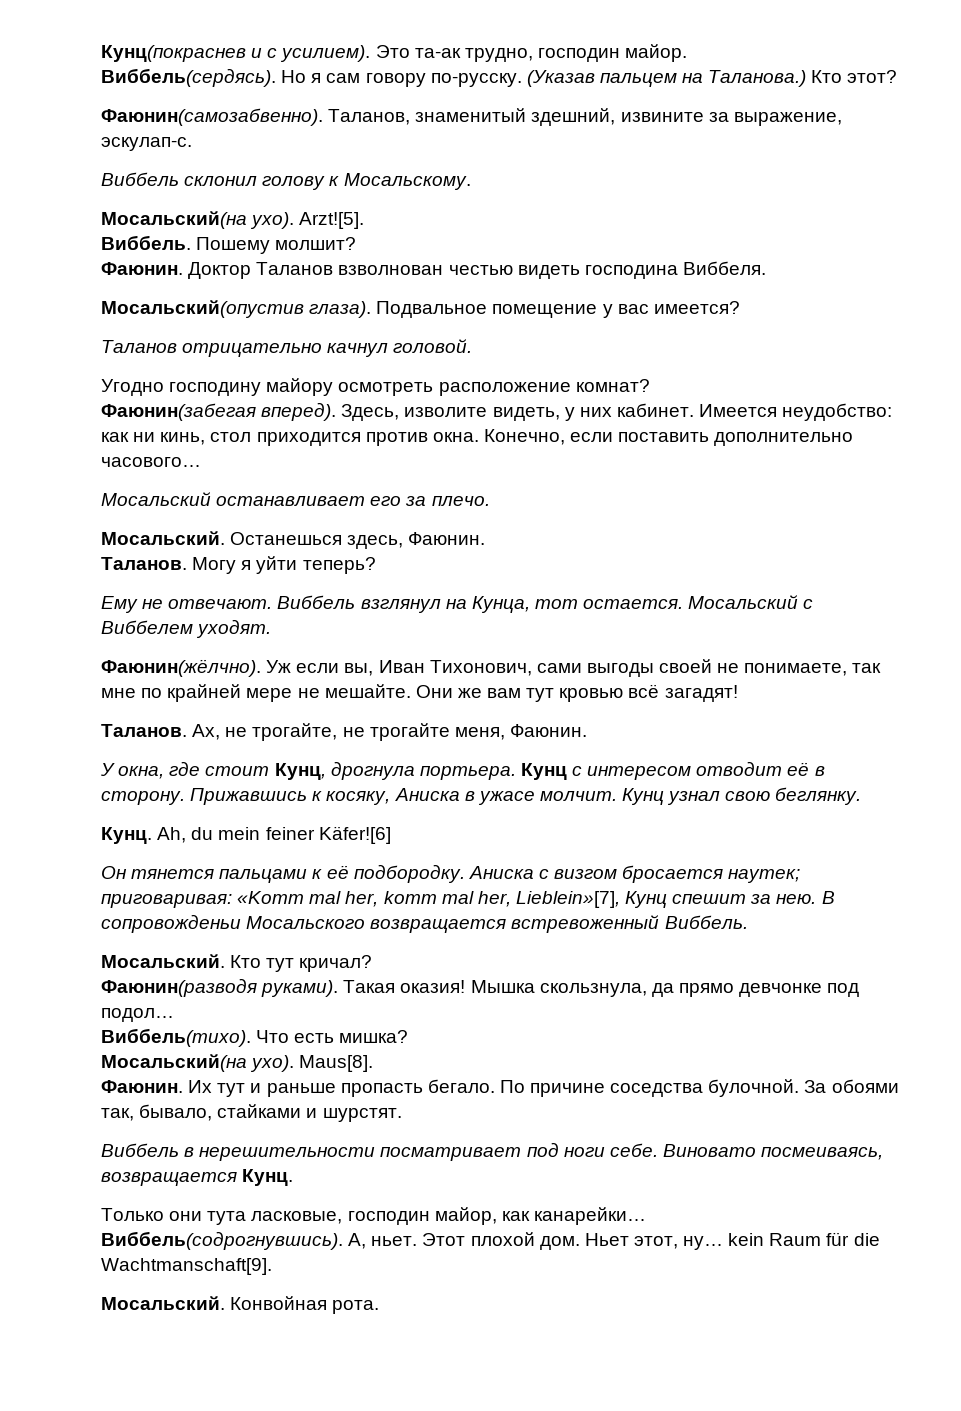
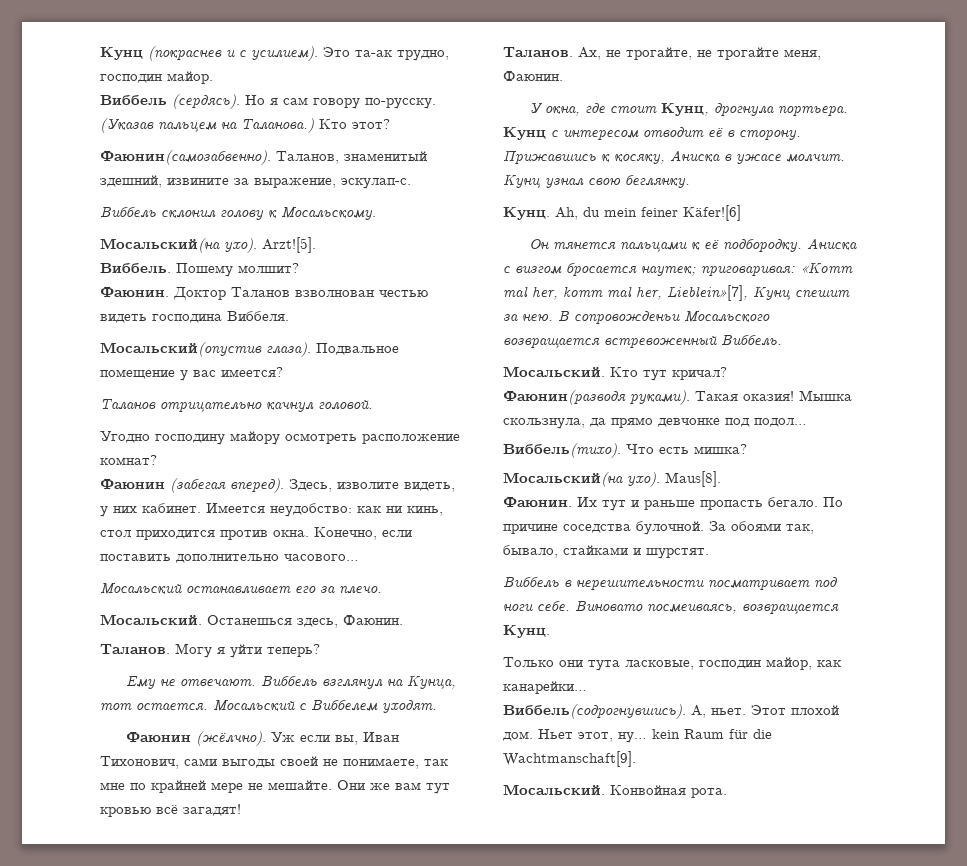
- Кунц(покраснев и с усилием).
+ Кунц (покраснев и с усилием).
- Виббель(сердясь).
+ Виббель (сердясь).
- Фаюнин(забегая вперед).
+ Фаюнин (забегая вперед).
- Фаюнин(жёлчно).
+ Фаюнин (жёлчно).

